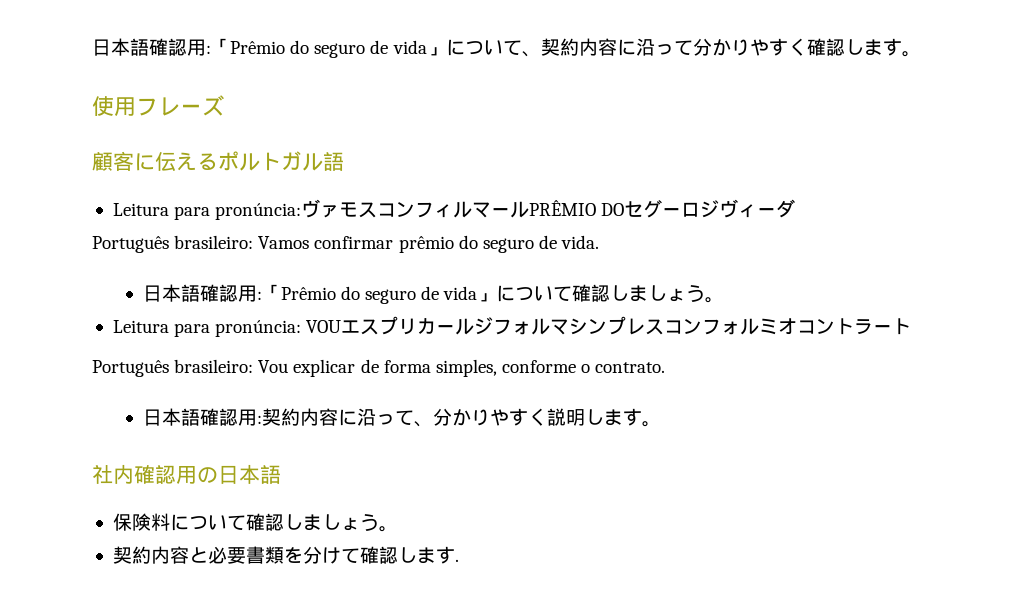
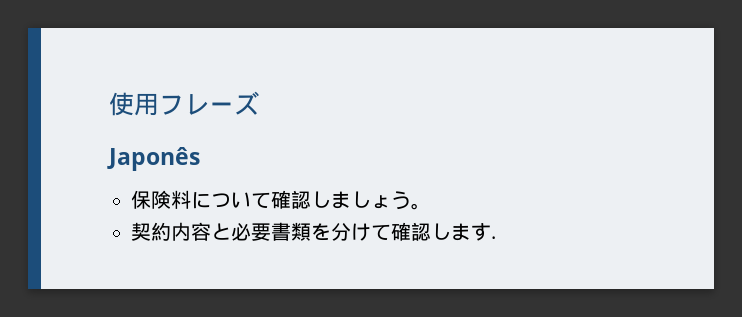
- 日本語確認用:「Prêmio do seguro de vida」について、契約内容に沿って分かりやすく確認します。
  使用フレーズ
- 顧客に伝えるポルトガル語
- Leitura para pronúncia:ヴァモスコンフィルマールPRÊMIO DOセグーロジヴィーダ
- Português brasileiro: Vamos confirmar prêmio do seguro de vida.
- 日本語確認用:「Prêmio do seguro de vida」について確認しましょう。
- Leitura para pronúncia: VOUエスプリカールジフォルマシンプレスコンフォルミオコントラート
- Português brasileiro: Vou explicar de forma simples, conforme o contrato.
- 日本語確認用:契約内容に沿って、分かりやすく説明します。
- 社内確認用の日本語
+ Japonês

